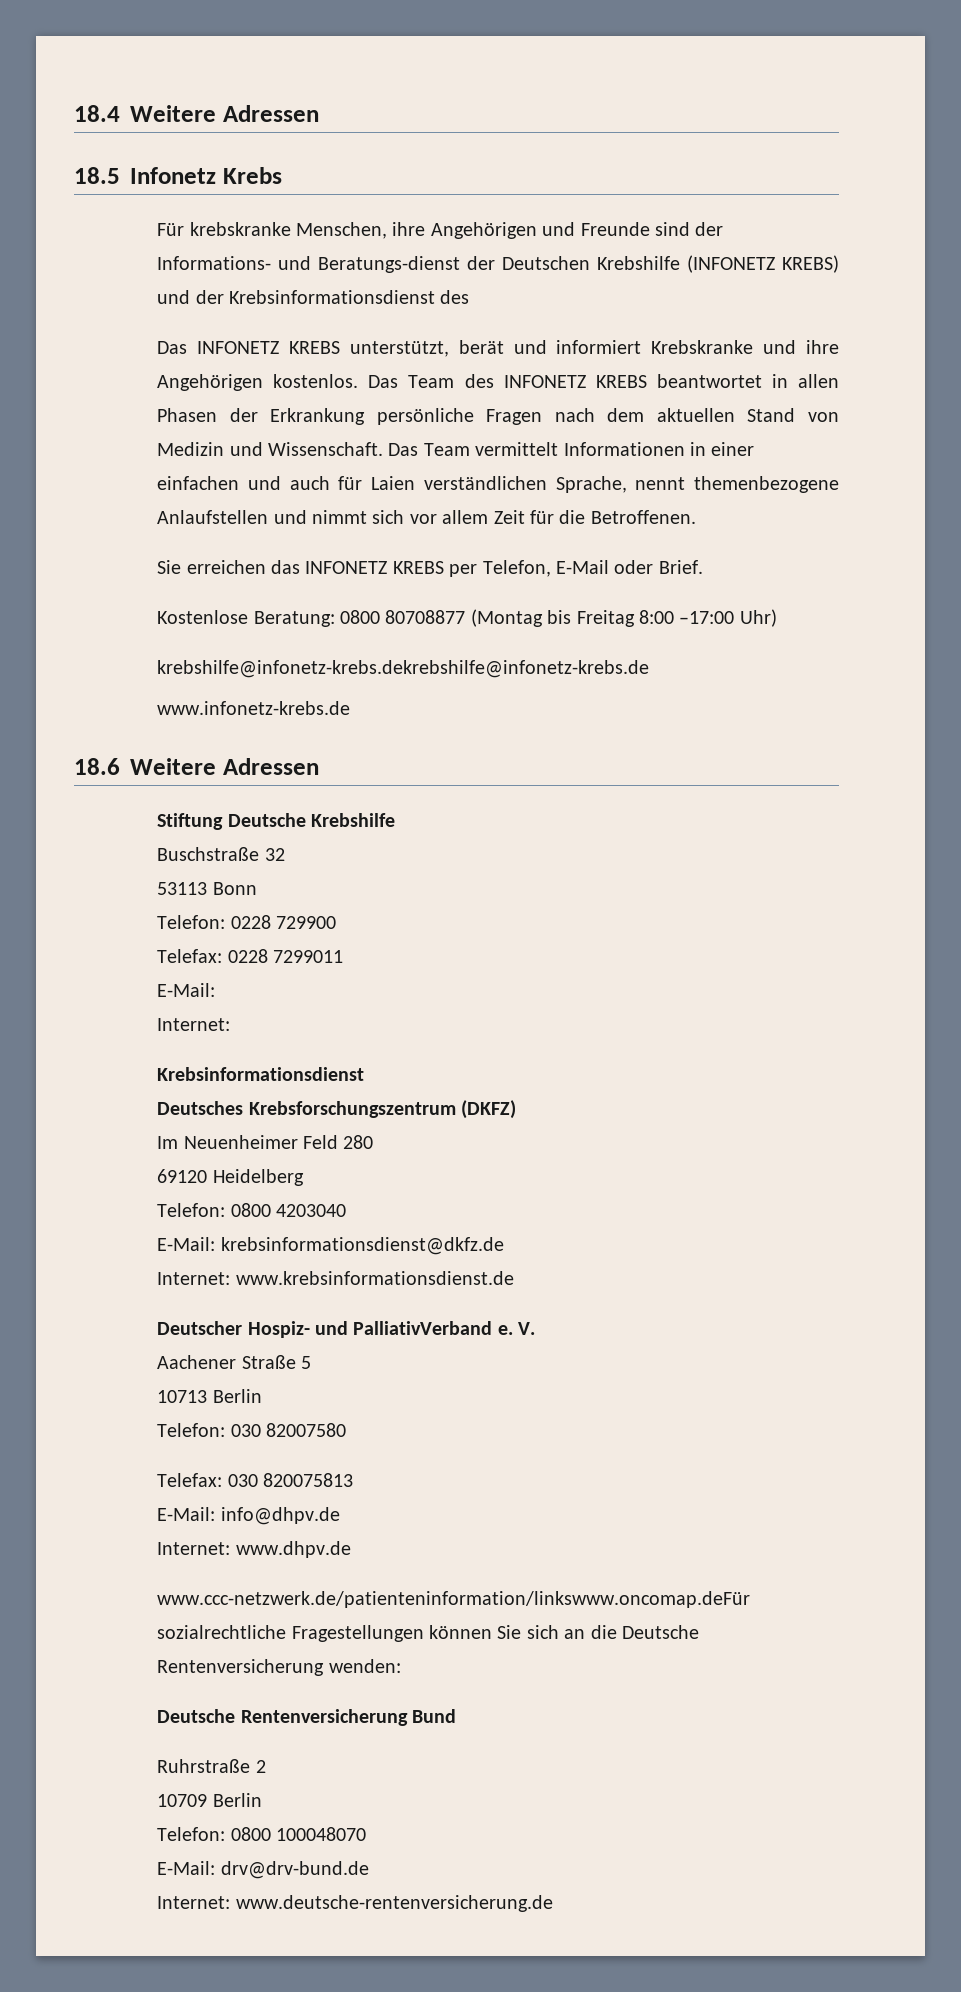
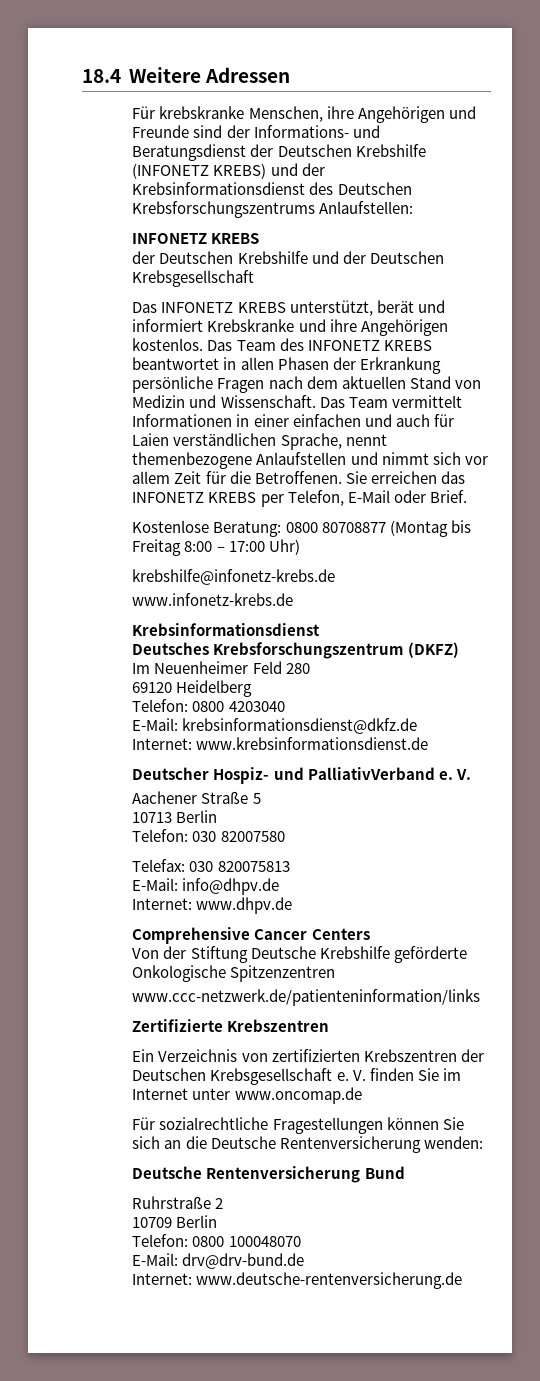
- 18.5 Infonetz Krebs
- Für krebskranke Menschen, ihre Angehörigen und Freunde sind der Informations- und Beratungs-dienst der Deutschen Krebshilfe (INFONETZ KREBS) und der Krebsinformationsdienst des
+ Für krebskranke Menschen, ihre Angehörigen und Freunde sind der Informations- und Beratungsdienst der Deutschen Krebshilfe (INFONETZ KREBS) und der Krebsinformationsdienst des Deutschen Krebsforschungszentrums Anlaufstellen:
+ INFONETZ KREBS
+ der Deutschen Krebshilfe und der Deutschen Krebsgesellschaft
- Das Team vermittelt Informationen in einer einfachen und auch für Laien verständlichen Sprache, nennt themenbezogene Anlaufstellen und nimmt sich vor allem Zeit für die Betroffenen.
- Sie erreichen das INFONETZ KREBS per Telefon, E-Mail oder Brief.
+ Das Team vermittelt Informationen in einer einfachen und auch für Laien verständlichen Sprache, nennt themenbezogene Anlaufstellen und nimmt sich vor allem Zeit für die Betroffenen. Sie erreichen das INFONETZ KREBS per Telefon, E-Mail oder Brief.
- Kostenlose Beratung: 0800 80708877 (Montag bis Freitag 8:00 –17:00 Uhr)
+ Kostenlose Beratung: 0800 80708877 (Montag bis Freitag 8:00 – 17:00 Uhr)
- krebshilfe@infonetz-krebs.dekrebshilfe@infonetz-krebs.de
+ krebshilfe@infonetz-krebs.de
- 18.6 Weitere Adressen
- Stiftung Deutsche Krebshilfe
- Buschstraße 32
- 53113 Bonn
- Telefon: 0228 729900
- Telefax: 0228 7299011
- E-Mail:
- Internet:
- www.ccc-netzwerk.de/patienteninformation/linkswww.oncomap.deFür sozialrechtliche Fragestellungen können Sie sich an die Deutsche Rentenversicherung wenden:
+ Comprehensive Cancer Centers
+ Von der Stiftung Deutsche Krebshilfe geförderte Onkologische Spitzenzentren
+ www.ccc-netzwerk.de/patienteninformation/links
+ Zertifizierte Krebszentren
+ Ein Verzeichnis von zertifizierten Krebszentren der Deutschen Krebsgesellschaft e. V. finden Sie im Internet unter www.oncomap.de
+ Für sozialrechtliche Fragestellungen können Sie sich an die Deutsche Rentenversicherung wenden:

